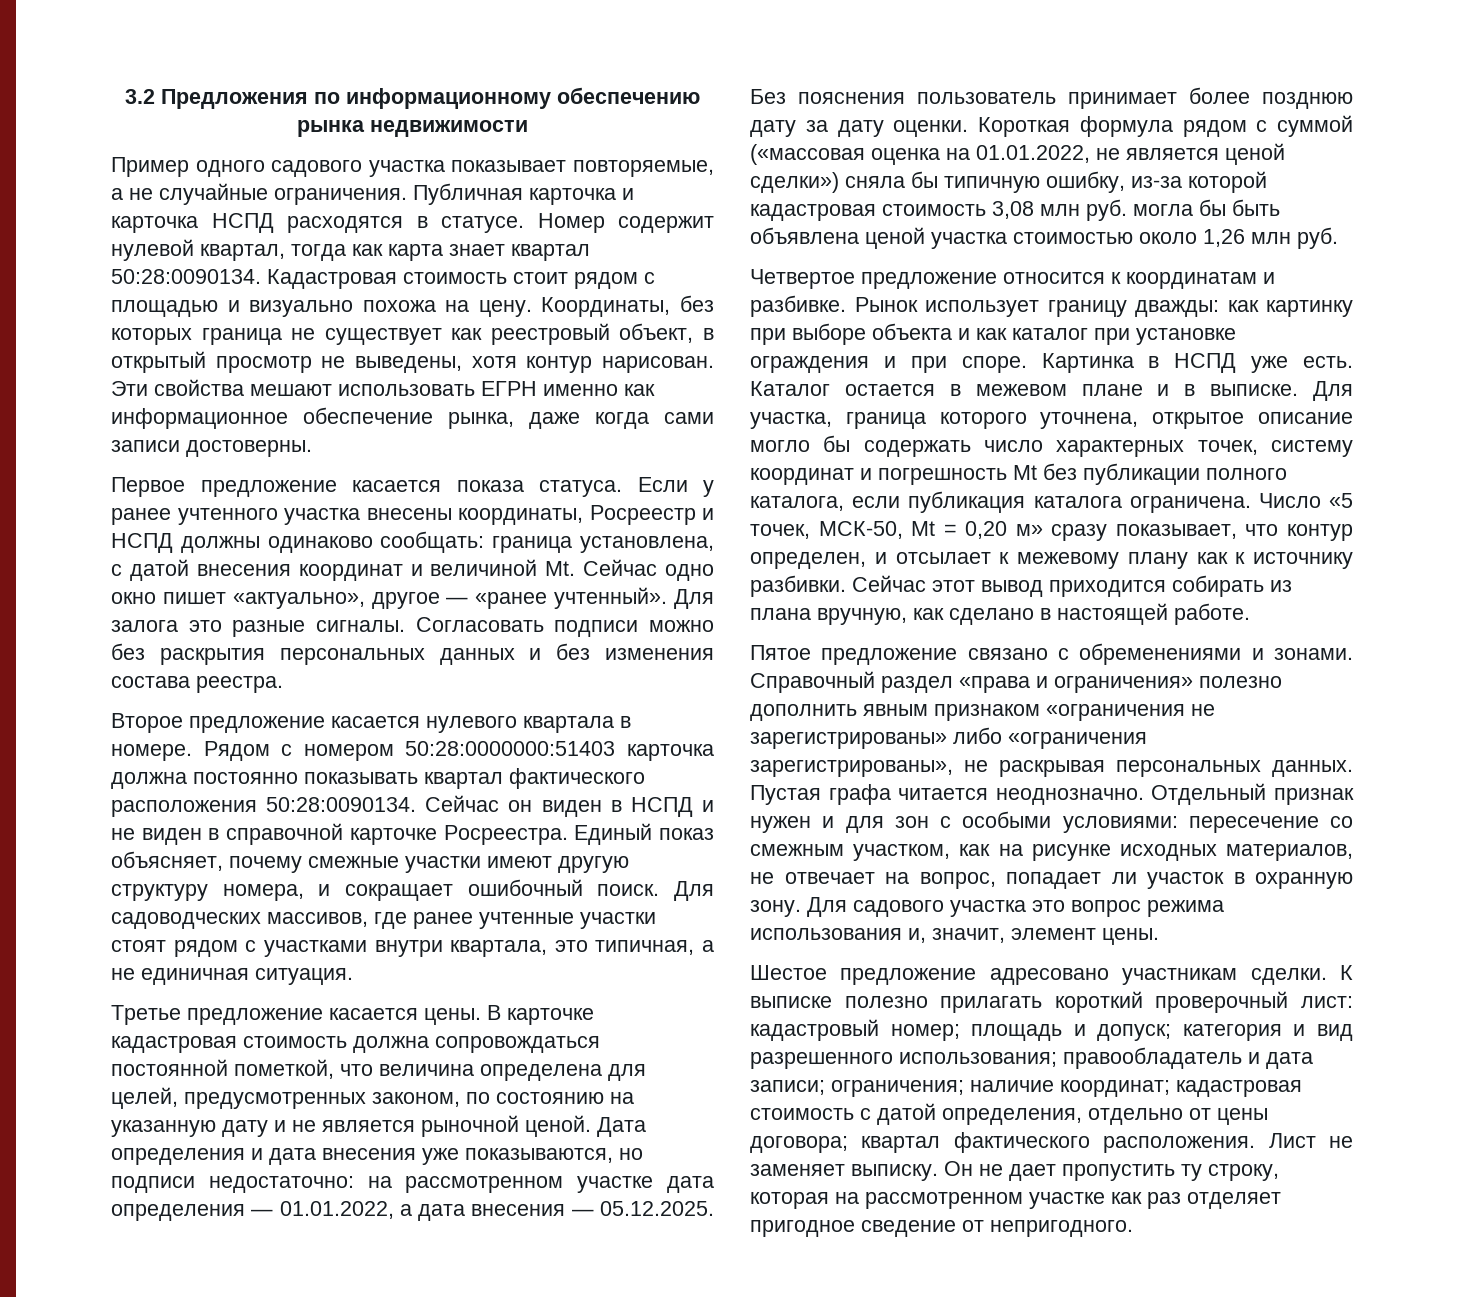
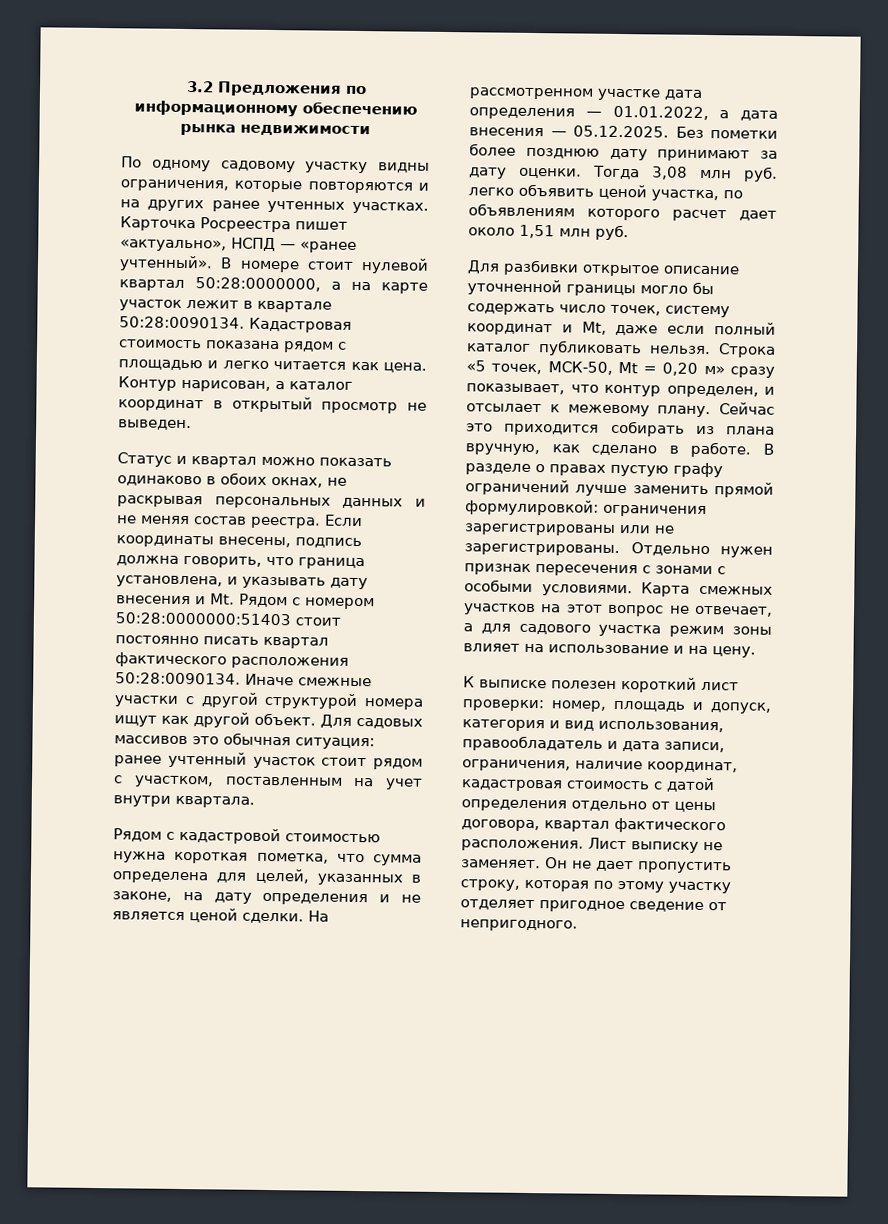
- Пример одного садового участка показывает повторяемые, а не случайные ограничения. Публичная карточка и карточка НСПД расходятся в статусе. Номер содержит нулевой квартал, тогда как карта знает квартал 50:28:0090134.
+ По одному садовому участку видны ограничения, которые повторяются и на других ранее учтенных участках. Карточка Росреестра пишет «актуально», НСПД — «ранее учтенный». В номере стоит нулевой квартал 50:28:0000000, а на карте участок лежит в квартале 50:28:0090134.
- Кадастровая стоимость стоит рядом с площадью и визуально похожа на цену. Координаты, без которых граница не существует как реестровый объект, в открытый просмотр не выведены, хотя контур нарисован. Эти свойства мешают использовать ЕГРН именно как информационное обеспечение рынка, даже когда сами записи достоверны.
- Первое предложение касается показа статуса. Если у ранее учтенного участка внесены координаты, Росреестр и НСПД должны одинаково сообщать: граница установлена, с датой внесения координат и величиной Mt. Сейчас одно окно пишет «актуально», другое — «ранее учтенный». Для залога это разные сигналы. Согласовать подписи можно без раскрытия персональных данных и без изменения состава реестра.
- Второе предложение касается нулевого квартала в номере. Рядом с номером 50:28:0000000:51403 карточка должна постоянно показывать квартал фактического расположения 50:28:0090134. Сейчас он виден в НСПД и не виден в справочной карточке Росреестра. Единый показ объясняет, почему смежные участки имеют другую структуру номера, и сокращает ошибочный поиск. Для садоводческих массивов, где ранее учтенные участки стоят рядом с участками внутри квартала, это типичная, а не единичная ситуация.
- Третье предложение касается цены. В карточке кадастровая стоимость должна сопровождаться постоянной пометкой, что величина определена для целей, предусмотренных законом, по состоянию на указанную дату и не является рыночной ценой. Дата определения и дата внесения уже показываются, но подписи недостаточно: на рассмотренном участке дата определения — 01.01.2022, а дата внесения — 05.12.2025. Без пояснения пользователь принимает более позднюю дату за дату оценки.
+ Кадастровая стоимость показана рядом с площадью и легко читается как цена. Контур нарисован, а каталог координат в открытый просмотр не выведен.
+ Статус и квартал можно показать одинаково в обоих окнах, не раскрывая персональных данных и не меняя состав реестра. Если координаты внесены, подпись должна говорить, что граница установлена, и указывать дату внесения и Mt. Рядом с номером 50:28:0000000:51403 стоит постоянно писать квартал фактического расположения 50:28:0090134. Иначе смежные участки с другой структурой номера ищут как другой объект. Для садовых массивов это обычная ситуация: ранее учтенный участок стоит рядом с участком, поставленным на учет внутри квартала.
+ Рядом с кадастровой стоимостью нужна короткая пометка, что сумма определена для целей, указанных в законе, на дату определения и не является ценой сделки. На рассмотренном участке дата определения — 01.01.2022, а дата внесения — 05.12.2025. Без пометки более позднюю дату принимают за дату оценки.
- Короткая формула рядом с суммой («массовая оценка на 01.01.2022, не является ценой сделки») сняла бы типичную ошибку, из-за которой кадастровая стоимость 3,08 млн руб. могла бы быть объявлена ценой участка стоимостью около 1,26 млн руб.
- Четвертое предложение относится к координатам и разбивке. Рынок использует границу дважды: как картинку при выборе объекта и как каталог при установке ограждения и при споре. Картинка в НСПД уже есть. Каталог остается в межевом плане и в выписке. Для участка, граница которого уточнена, открытое описание могло бы содержать число характерных точек, систему координат и погрешность Mt без публикации полного каталога, если публикация каталога ограничена. Число «5 точек, МСК-50, Mt = 0,20 м» сразу показывает, что контур определен, и отсылает к межевому плану как к источнику разбивки. Сейчас этот вывод приходится собирать из плана вручную, как сделано в настоящей работе.
- Пятое предложение связано с обременениями и зонами. Справочный раздел «права и ограничения» полезно дополнить явным признаком «ограничения не зарегистрированы» либо «ограничения зарегистрированы», не раскрывая персональных данных. Пустая графа читается неоднозначно. Отдельный признак нужен и для зон с особыми условиями: пересечение со смежным участком, как на рисунке исходных материалов, не отвечает на вопрос, попадает ли участок в охранную зону. Для садового участка это вопрос режима использования и, значит, элемент цены.
- Шестое предложение адресовано участникам сделки. К выписке полезно прилагать короткий проверочный лист: кадастровый номер; площадь и допуск; категория и вид разрешенного использования; правообладатель и дата записи; ограничения; наличие координат; кадастровая стоимость с датой определения, отдельно от цены договора; квартал фактического расположения.
+ Тогда 3,08 млн руб. легко объявить ценой участка, по объявлениям которого расчет дает около 1,51 млн руб.
+ Для разбивки открытое описание уточненной границы могло бы содержать число точек, систему координат и Mt, даже если полный каталог публиковать нельзя. Строка «5 точек, МСК-50, Mt = 0,20 м» сразу показывает, что контур определен, и отсылает к межевому плану. Сейчас это приходится собирать из плана вручную, как сделано в работе. В разделе о правах пустую графу ограничений лучше заменить прямой формулировкой: ограничения зарегистрированы или не зарегистрированы. Отдельно нужен признак пересечения с зонами с особыми условиями. Карта смежных участков на этот вопрос не отвечает, а для садового участка режим зоны влияет на использование и на цену.
+ К выписке полезен короткий лист проверки: номер, площадь и допуск, категория и вид использования, правообладатель и дата записи, ограничения, наличие координат, кадастровая стоимость с датой определения отдельно от цены договора, квартал фактического расположения.
- Лист не заменяет выписку.
+ Лист выписку не заменяет.
- Он не дает пропустить ту строку, которая на рассмотренном участке как раз отделяет пригодное сведение от непригодного.
+ Он не дает пропустить строку, которая по этому участку отделяет пригодное сведение от непригодного.

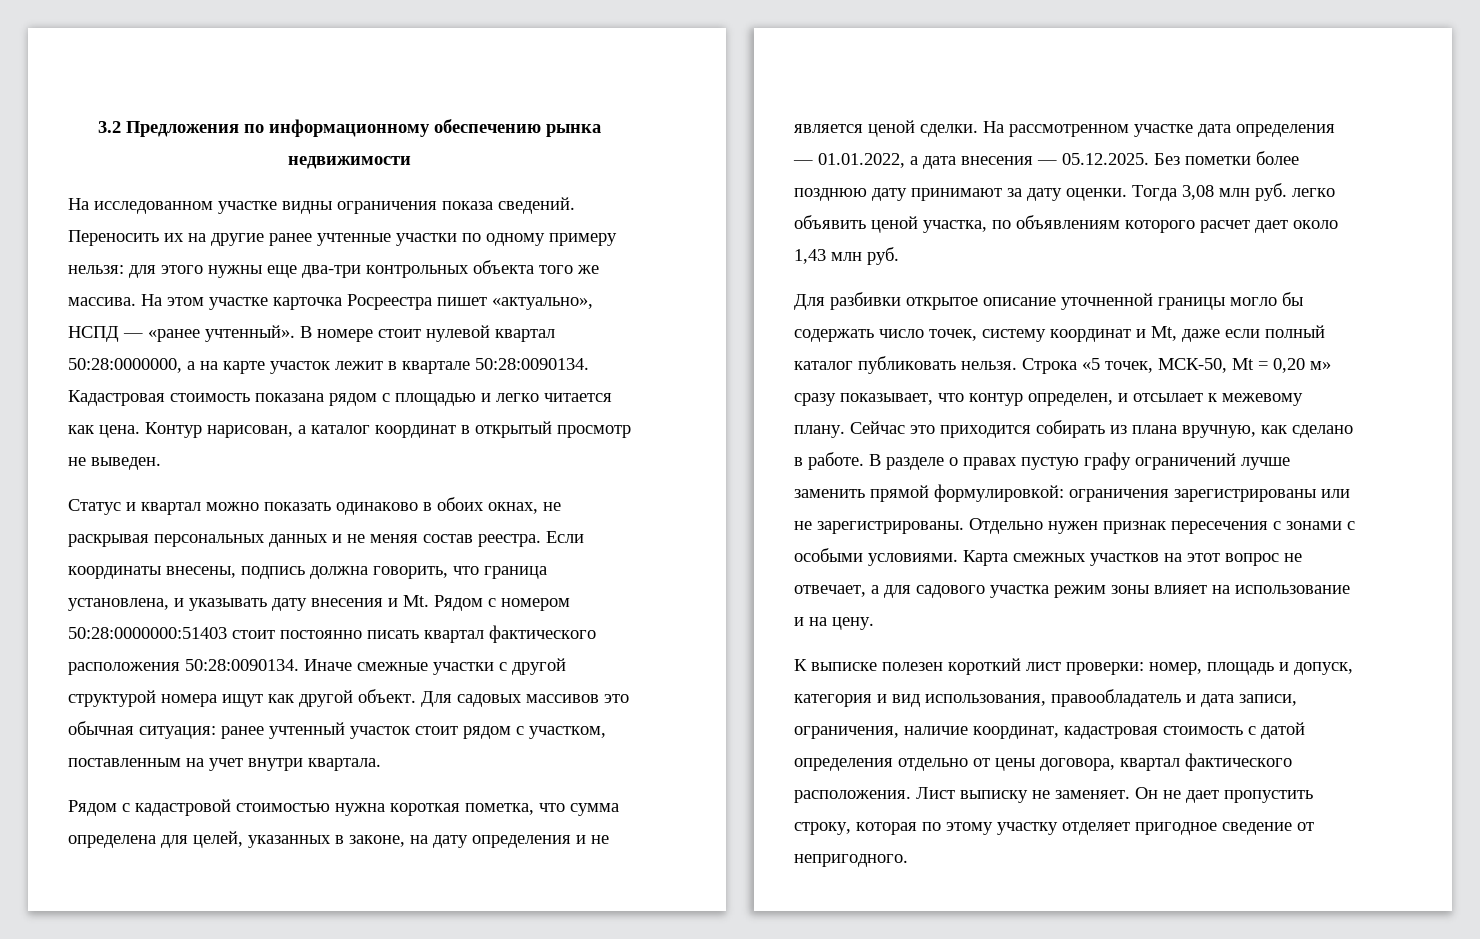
- По одному садовому участку видны ограничения, которые повторяются и на других ранее учтенных участках. Карточка Росреестра пишет «актуально», НСПД — «ранее учтенный».
+ На исследованном участке видны ограничения показа сведений. Переносить их на другие ранее учтенные участки по одному примеру нельзя: для этого нужны еще два-три контрольных объекта того же массива. На этом участке карточка Росреестра пишет «актуально», НСПД — «ранее учтенный».
- Тогда 3,08 млн руб. легко объявить ценой участка, по объявлениям которого расчет дает около 1,51 млн руб.
+ Тогда 3,08 млн руб. легко объявить ценой участка, по объявлениям которого расчет дает около 1,43 млн руб.

